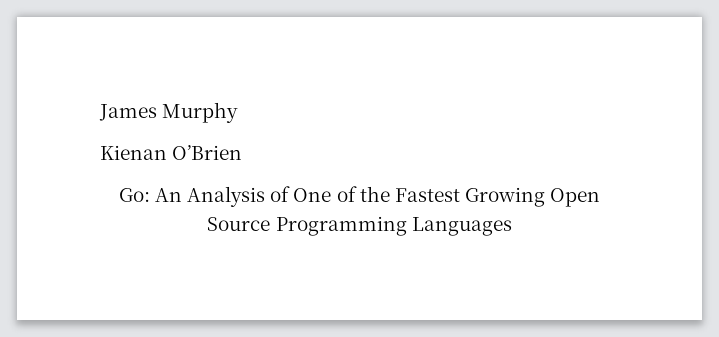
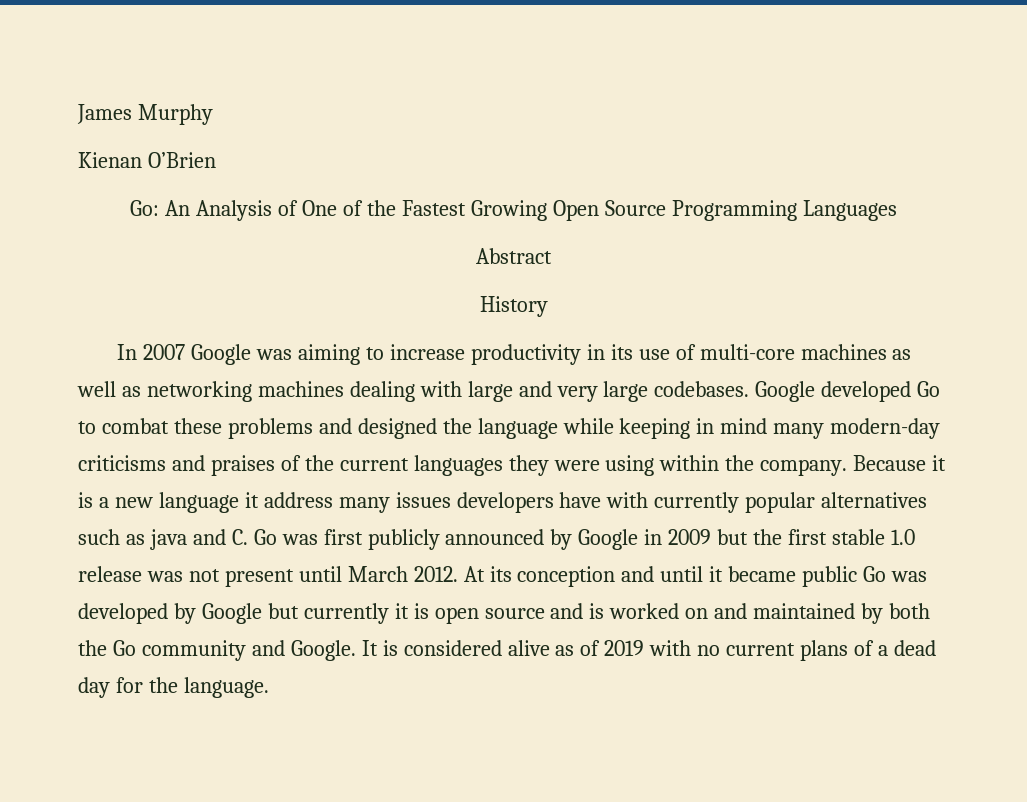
+ Abstract
+ History
+ In 2007 Google was aiming to increase productivity in its use of multi-core machines as well as networking machines dealing with large and very large codebases. Google developed Go to combat these problems and designed the language while keeping in mind many modern-day criticisms and praises of the current languages they were using within the company. Because it is a new language it address many issues developers have with currently popular alternatives such as java and C. Go was first publicly announced by Google in 2009 but the first stable 1.0 release was not present until March 2012. At its conception and until it became public Go was developed by Google but currently it is open source and is worked on and maintained by both the Go community and Google. It is considered alive as of 2019 with no current plans of a dead day for the language.

